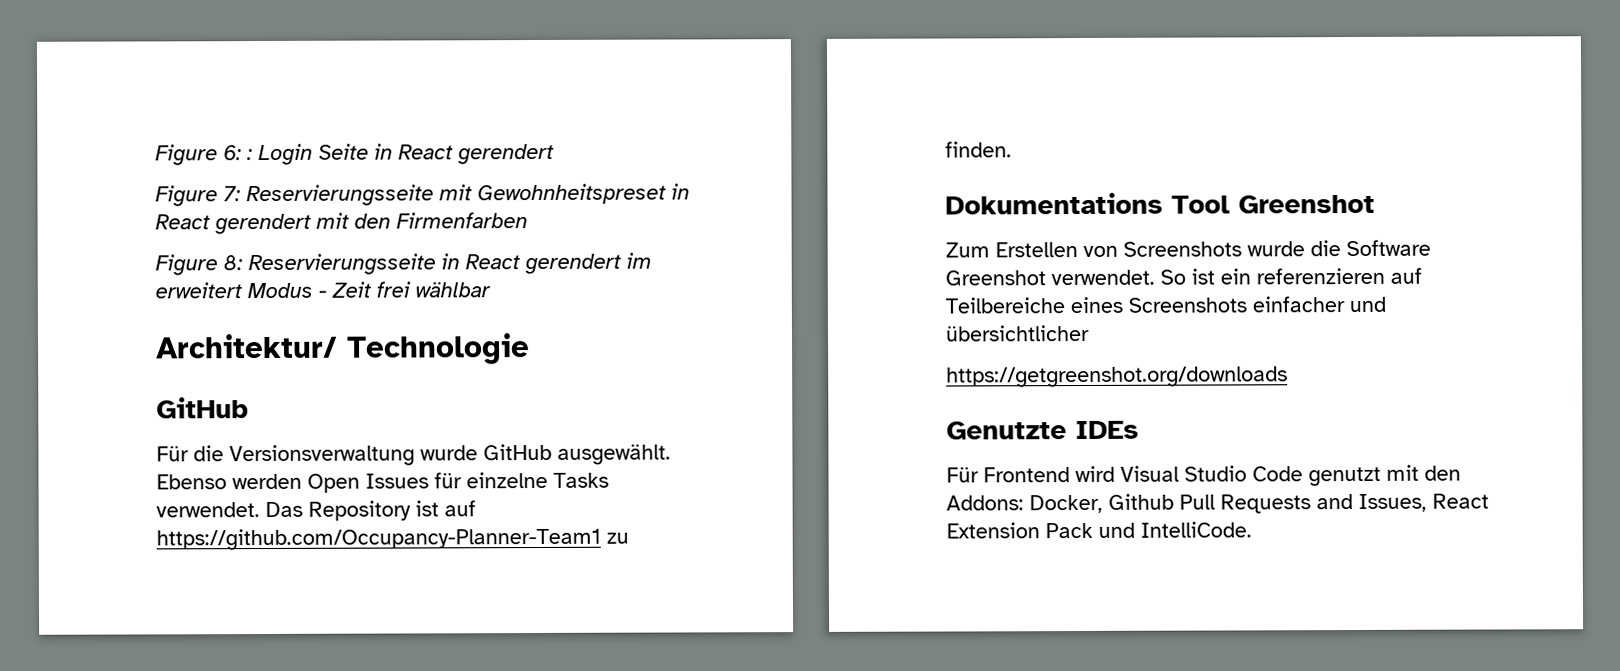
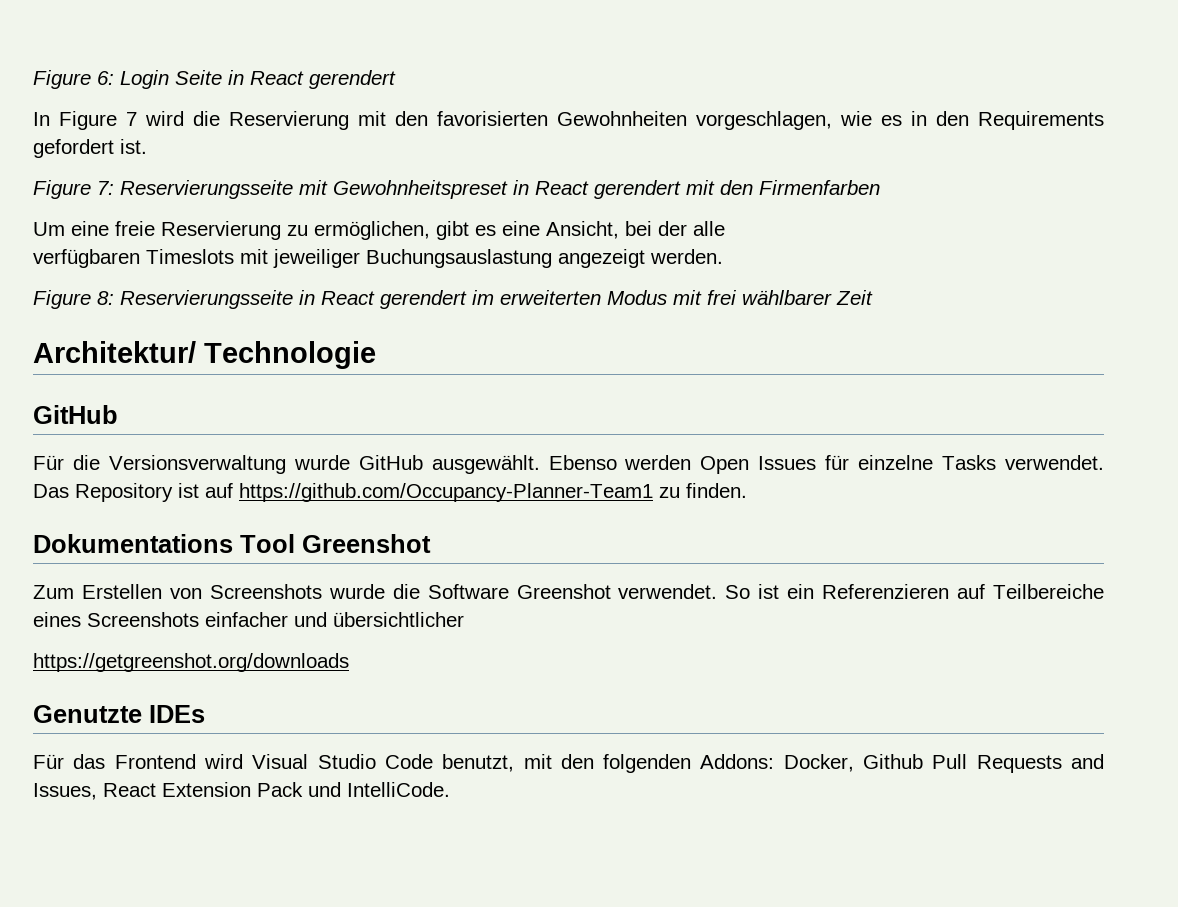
- Figure 6: : Login Seite in React gerendert
+ Figure 6: Login Seite in React gerendert
+ In Figure 7 wird die Reservierung mit den favorisierten Gewohnheiten vorgeschlagen, wie es in den Requirements gefordert ist.
+ Um eine freie Reservierung zu ermöglichen, gibt es eine Ansicht, bei der alle
+ verfügbaren Timeslots mit jeweiliger Buchungsauslastung angezeigt werden.
- Figure 8: Reservierungsseite in React gerendert im erweitert Modus - Zeit frei wählbar
+ Figure 8: Reservierungsseite in React gerendert im erweiterten Modus mit frei wählbarer Zeit
- So ist ein referenzieren auf Teilbereiche eines Screenshots einfacher und übersichtlicher
+ So ist ein Referenzieren auf Teilbereiche eines Screenshots einfacher und übersichtlicher
- Für Frontend wird Visual Studio Code genutzt mit den Addons: Docker, Github Pull Requests and Issues, React Extension Pack und IntelliCode.
+ Für das Frontend wird Visual Studio Code benutzt, mit den folgenden Addons: Docker, Github Pull Requests and Issues, React Extension Pack und IntelliCode.

